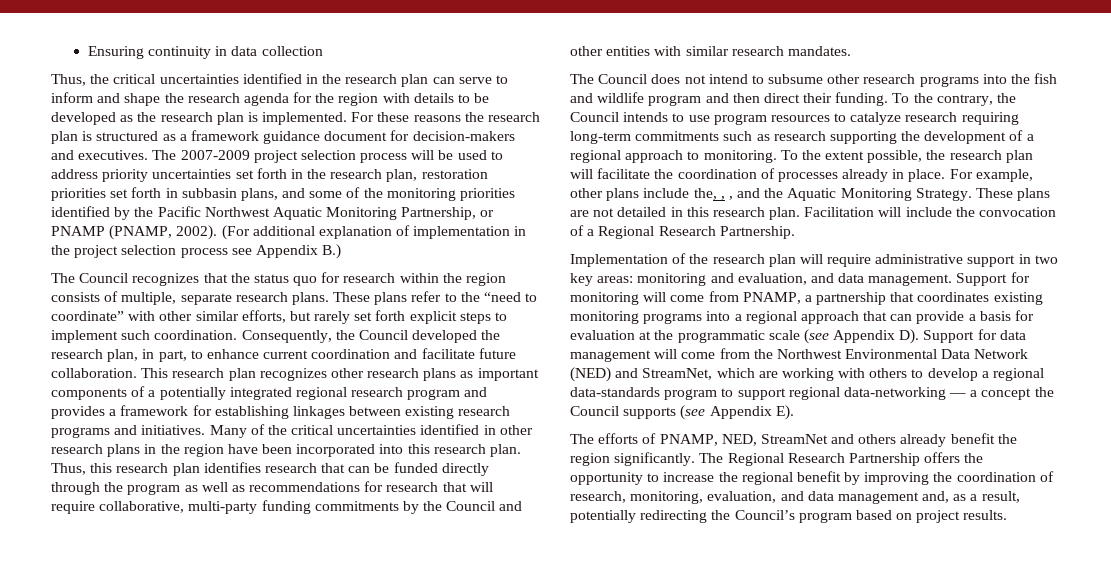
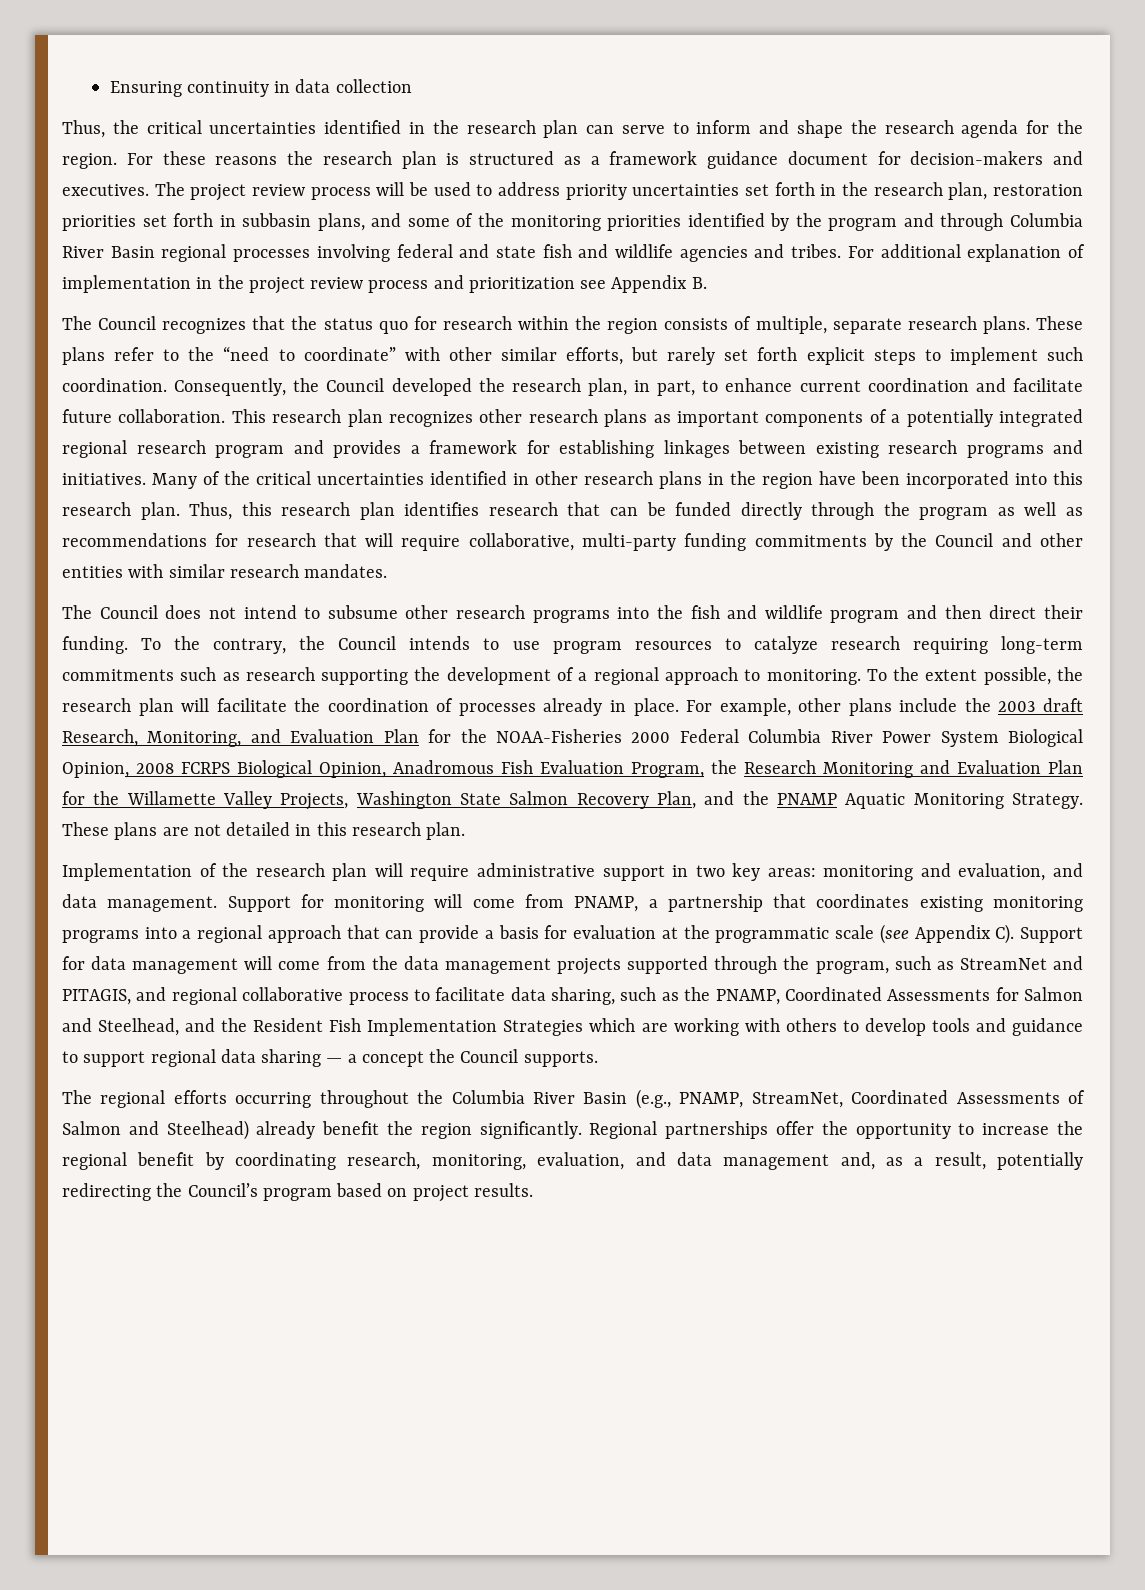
- Thus, the critical uncertainties identified in the research plan can serve to inform and shape the research agenda for the region with details to be developed as the research plan is implemented.
+ Thus, the critical uncertainties identified in the research plan can serve to inform and shape the research agenda for the region.
- The 2007-2009 project selection process will be used to address priority uncertainties set forth in the research plan, restoration priorities set forth in subbasin plans, and some of the monitoring priorities identified by the Pacific Northwest Aquatic Monitoring Partnership, or PNAMP (PNAMP, 2002). (For additional explanation of implementation in the project selection process see Appendix B.)
+ The project review process will be used to address priority uncertainties set forth in the research plan, restoration priorities set forth in subbasin plans, and some of the monitoring priorities identified by the program and through Columbia River Basin regional processes involving federal and state fish and wildlife agencies and tribes. For additional explanation of implementation in the project review process and prioritization see Appendix B.
- For example, other plans include the, , , and the Aquatic Monitoring Strategy.
+ For example, other plans include the 2003 draft Research, Monitoring, and Evaluation Plan for the NOAA-Fisheries 2000 Federal Columbia River Power System Biological Opinion, 2008 FCRPS Biological Opinion, Anadromous Fish Evaluation Program, the Research Monitoring and Evaluation Plan for the Willamette Valley Projects, Washington State Salmon Recovery Plan, and the PNAMP Aquatic Monitoring Strategy.
- Facilitation will include the convocation of a Regional Research Partnership.
- Support for monitoring will come from PNAMP, a partnership that coordinates existing monitoring programs into a regional approach that can provide a basis for evaluation at the programmatic scale (see Appendix D). Support for data management will come from the Northwest Environmental Data Network (NED) and StreamNet, which are working with others to develop a regional data-standards program to support regional data-networking — a concept the Council supports (see Appendix E).
- The efforts of PNAMP, NED, StreamNet and others already benefit the region significantly.
+ Support for monitoring will come from PNAMP, a partnership that coordinates existing monitoring programs into a regional approach that can provide a basis for evaluation at the programmatic scale (see Appendix C). Support for data management will come from the data management projects supported through the program, such as StreamNet and PITAGIS, and regional collaborative process to facilitate data sharing, such as the PNAMP, Coordinated Assessments for Salmon and Steelhead, and the Resident Fish Implementation Strategies which are working with others to develop tools and guidance to support regional data sharing — a concept the Council supports.
+ The regional efforts occurring throughout the Columbia River Basin (e.g., PNAMP, StreamNet, Coordinated Assessments of Salmon and Steelhead) already benefit the region significantly.
- The Regional Research Partnership offers the opportunity to increase the regional benefit by improving the coordination of research, monitoring, evaluation, and data management and, as a result, potentially redirecting the Council’s program based on project results.
+ Regional partnerships offer the opportunity to increase the regional benefit by coordinating research, monitoring, evaluation, and data management and, as a result, potentially redirecting the Council’s program based on project results.

